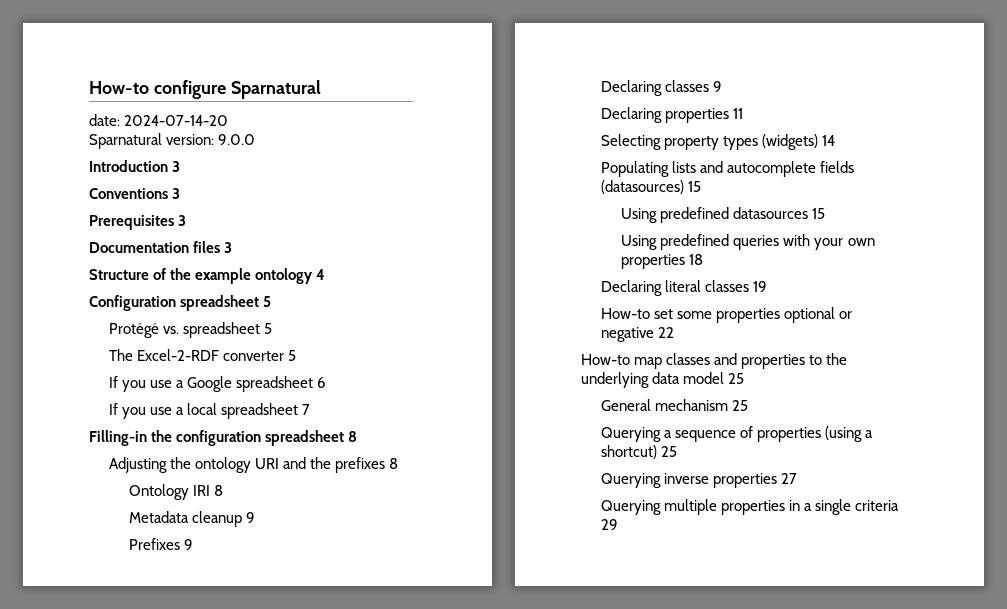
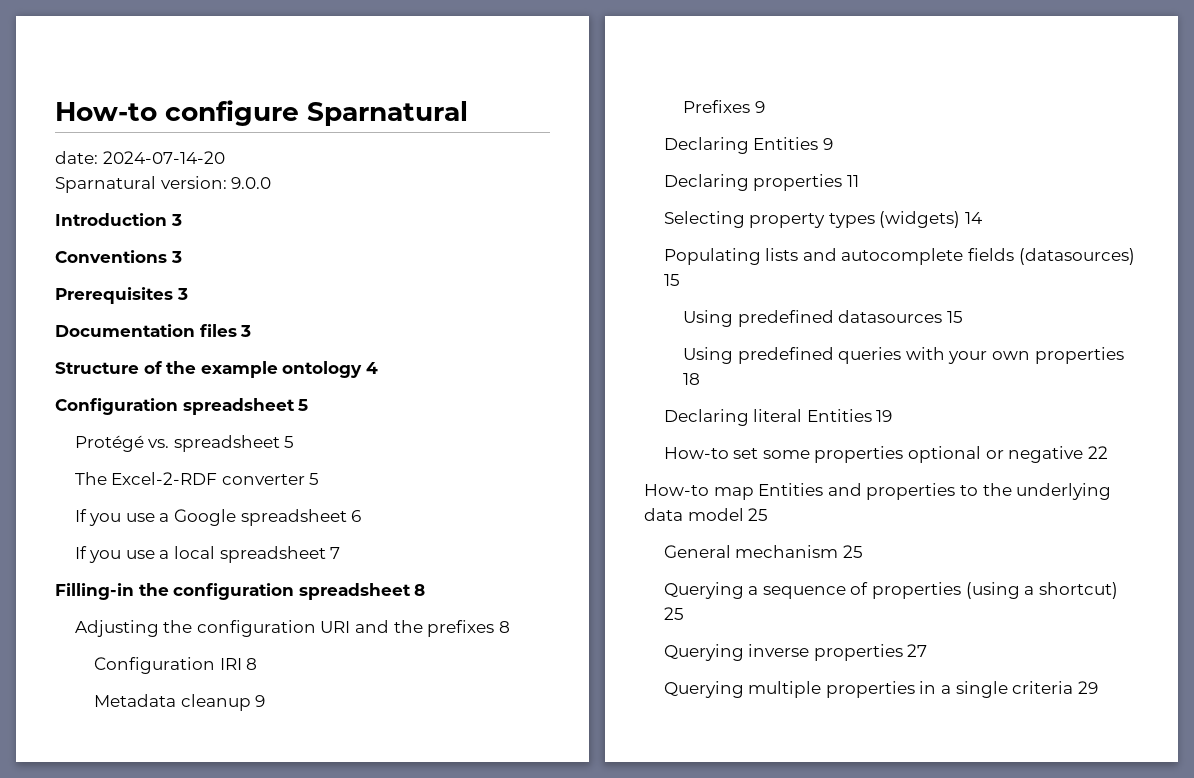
- Adjusting the ontology URI and the prefixes 8
+ Adjusting the configuration URI and the prefixes 8
- Ontology IRI 8
+ Configuration IRI 8
- Declaring classes 9
+ Declaring Entities 9
- Declaring literal classes 19
+ Declaring literal Entities 19
- How-to map classes and properties to the underlying data model 25
+ How-to map Entities and properties to the underlying data model 25

